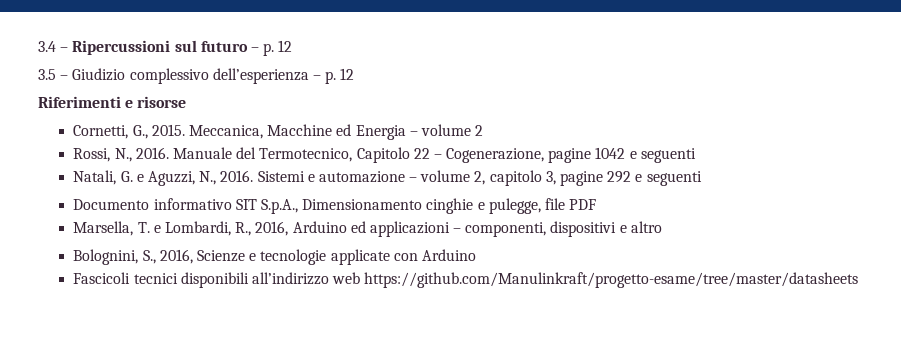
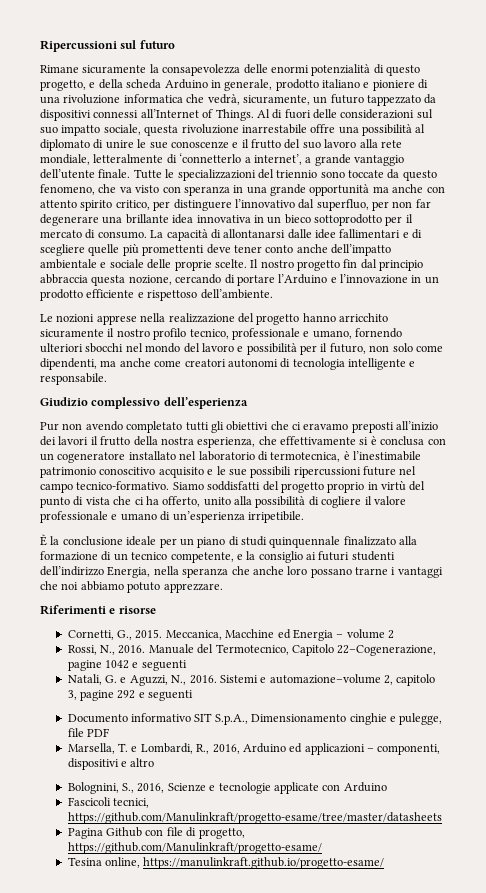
- 3.4 – Ripercussioni sul futuro – p. 12
- 3.5 – Giudizio complessivo dell’esperienza – p. 12
+ Ripercussioni sul futuro
+ Rimane sicuramente la consapevolezza delle enormi potenzialità di questo progetto, e della scheda Arduino in generale, prodotto italiano e pioniere di una rivoluzione informatica che vedrà, sicuramente, un futuro tappezzato da dispositivi connessi all’Internet of Things. Al di fuori delle considerazioni sul suo impatto sociale, questa rivoluzione inarrestabile offre una possibilità al diplomato di unire le sue conoscenze e il frutto del suo lavoro alla rete mondiale, letteralmente di ‘connetterlo a internet’, a grande vantaggio dell’utente finale. Tutte le specializzazioni del triennio sono toccate da questo fenomeno, che va visto con speranza in una grande opportunità ma anche con attento spirito critico, per distinguere l’innovativo dal superfluo, per non far degenerare una brillante idea innovativa in un bieco sottoprodotto per il mercato di consumo. La capacità di allontanarsi dalle idee fallimentari e di scegliere quelle più promettenti deve tener conto anche dell’impatto ambientale e sociale delle proprie scelte. Il nostro progetto fin dal principio abbraccia questa nozione, cercando di portare l’Arduino e l’innovazione in un prodotto efficiente e rispettoso dell’ambiente.
+ Le nozioni apprese nella realizzazione del progetto hanno arricchito sicuramente il nostro profilo tecnico, professionale e umano, fornendo ulteriori sbocchi nel mondo del lavoro e possibilità per il futuro, non solo come dipendenti, ma anche come creatori autonomi di tecnologia intelligente e responsabile.
+ Giudizio complessivo dell’esperienza
+ Pur non avendo completato tutti gli obiettivi che ci eravamo preposti all’inizio dei lavori il frutto della nostra esperienza, che effettivamente si è conclusa con un cogeneratore installato nel laboratorio di termotecnica, è l’inestimabile patrimonio conoscitivo acquisito e le sue possibili ripercussioni future nel campo tecnico-formativo. Siamo soddisfatti del progetto proprio in virtù del punto di vista che ci ha offerto, unito alla possibilità di cogliere il valore professionale e umano di un’esperienza irripetibile.
+ È la conclusione ideale per un piano di studi quinquennale finalizzato alla formazione di un tecnico competente, e la consiglio ai futuri studenti dell’indirizzo Energia, nella speranza che anche loro possano trarne i vantaggi che noi abbiamo potuto apprezzare.
- Manuale del Termotecnico, Capitolo 22 – Cogenerazione, pagine 1042 e seguenti
+ Manuale del Termotecnico, Capitolo 22–Cogenerazione, pagine 1042 e seguenti
- Sistemi e automazione – volume 2, capitolo 3, pagine 292 e seguenti
+ Sistemi e automazione–volume 2, capitolo 3, pagine 292 e seguenti
- Fascicoli tecnici disponibili all’indirizzo web https://github.com/Manulinkraft/progetto-esame/tree/master/datasheets
+ Fascicoli tecnici, https://github.com/Manulinkraft/progetto-esame/tree/master/datasheets
+ Pagina Github con file di progetto, https://github.com/Manulinkraft/progetto-esame/
+ Tesina online, https://manulinkraft.github.io/progetto-esame/

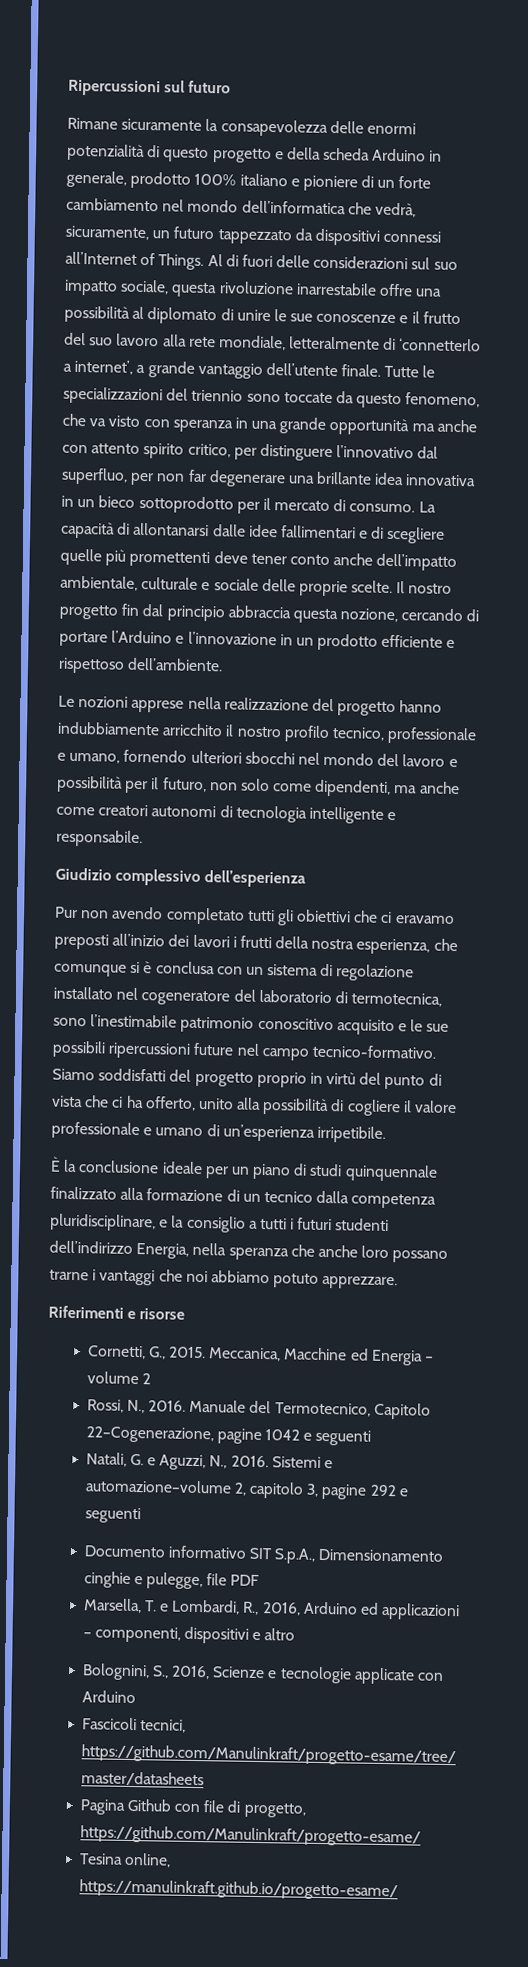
- Rimane sicuramente la consapevolezza delle enormi potenzialità di questo progetto, e della scheda Arduino in generale, prodotto italiano e pioniere di una rivoluzione informatica che vedrà, sicuramente, un futuro tappezzato da dispositivi connessi all’Internet of Things.
+ Rimane sicuramente la consapevolezza delle enormi potenzialità di questo progetto e della scheda Arduino in generale, prodotto 100% italiano e pioniere di un forte cambiamento nel mondo dell’informatica che vedrà, sicuramente, un futuro tappezzato da dispositivi connessi all’Internet of Things.
- La capacità di allontanarsi dalle idee fallimentari e di scegliere quelle più promettenti deve tener conto anche dell’impatto ambientale e sociale delle proprie scelte.
+ La capacità di allontanarsi dalle idee fallimentari e di scegliere quelle più promettenti deve tener conto anche dell’impatto ambientale, culturale e sociale delle proprie scelte.
- Le nozioni apprese nella realizzazione del progetto hanno arricchito sicuramente il nostro profilo tecnico, professionale e umano, fornendo ulteriori sbocchi nel mondo del lavoro e possibilità per il futuro, non solo come dipendenti, ma anche come creatori autonomi di tecnologia intelligente e responsabile.
+ Le nozioni apprese nella realizzazione del progetto hanno indubbiamente arricchito il nostro profilo tecnico, professionale e umano, fornendo ulteriori sbocchi nel mondo del lavoro e possibilità per il futuro, non solo come dipendenti, ma anche come creatori autonomi di tecnologia intelligente e responsabile.
- Pur non avendo completato tutti gli obiettivi che ci eravamo preposti all’inizio dei lavori il frutto della nostra esperienza, che effettivamente si è conclusa con un cogeneratore installato nel laboratorio di termotecnica, è l’inestimabile patrimonio conoscitivo acquisito e le sue possibili ripercussioni future nel campo tecnico-formativo.
+ Pur non avendo completato tutti gli obiettivi che ci eravamo preposti all’inizio dei lavori i frutti della nostra esperienza, che comunque si è conclusa con un sistema di regolazione installato nel cogeneratore del laboratorio di termotecnica, sono l’inestimabile patrimonio conoscitivo acquisito e le sue possibili ripercussioni future nel campo tecnico-formativo.
- È la conclusione ideale per un piano di studi quinquennale finalizzato alla formazione di un tecnico competente, e la consiglio ai futuri studenti dell’indirizzo Energia, nella speranza che anche loro possano trarne i vantaggi che noi abbiamo potuto apprezzare.
+ È la conclusione ideale per un piano di studi quinquennale finalizzato alla formazione di un tecnico dalla competenza pluridisciplinare, e la consiglio a tutti i futuri studenti dell’indirizzo Energia, nella speranza che anche loro possano trarne i vantaggi che noi abbiamo potuto apprezzare.

